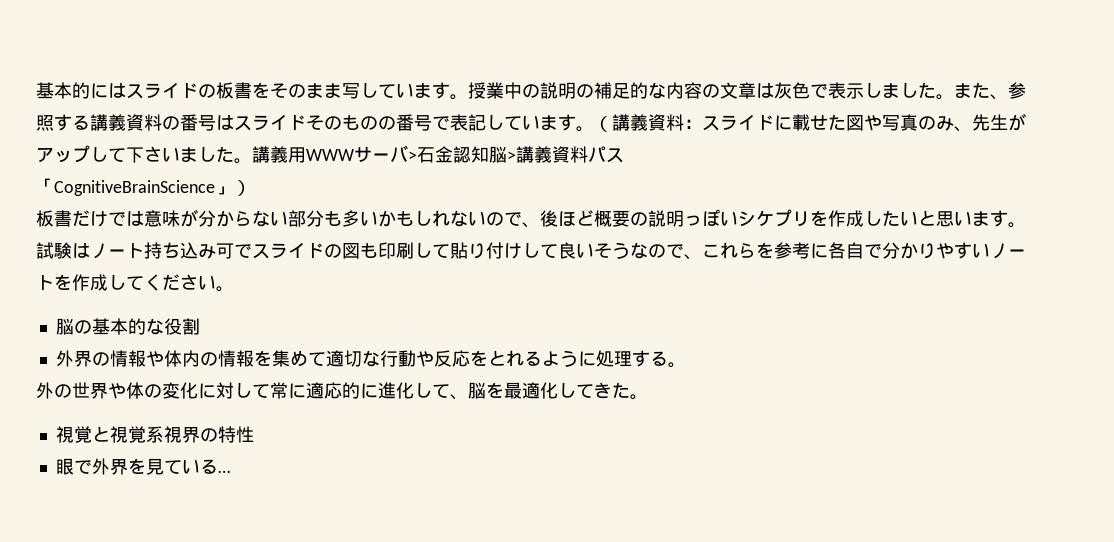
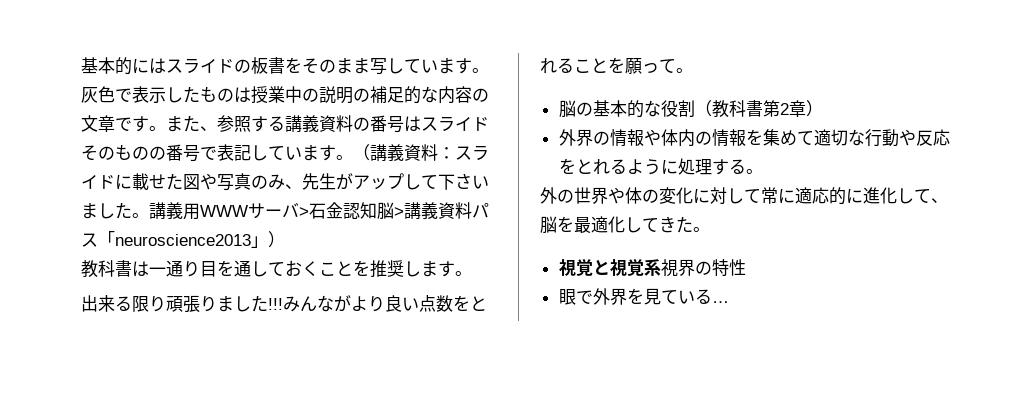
- 授業中の説明の補足的な内容の文章は灰色で表示しました。
+ 灰色で表示したものは授業中の説明の補足的な内容の文章です。
- 講義用WWWサーバ>石金認知脳>講義資料パス
- 「CognitiveBrainScience」）
+ 講義用WWWサーバ>石金認知脳>講義資料パス「neuroscience2013」）
- 板書だけでは意味が分からない部分も多いかもしれないので、後ほど概要の説明っぽいシケプリを作成したいと思います。試験はノート持ち込み可でスライドの図も印刷して貼り付けして良いそうなので、これらを参考に各自で分かりやすいノートを作成してください。
+ 教科書は一通り目を通しておくことを推奨します。
+ 出来る限り頑張りました!!!みんながより良い点数をとれることを願って。
- 脳の基本的な役割
+ 脳の基本的な役割（教科書第2章）

